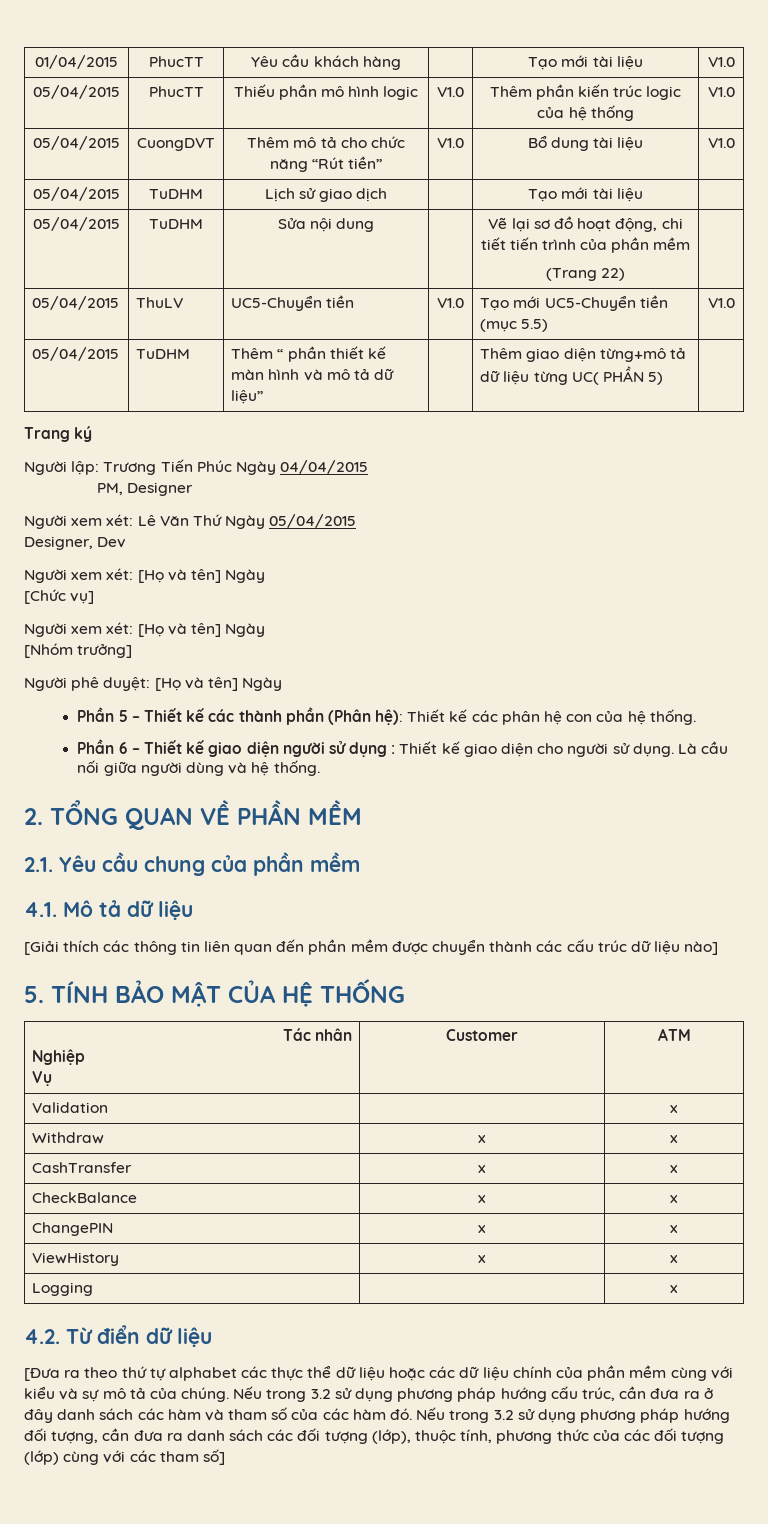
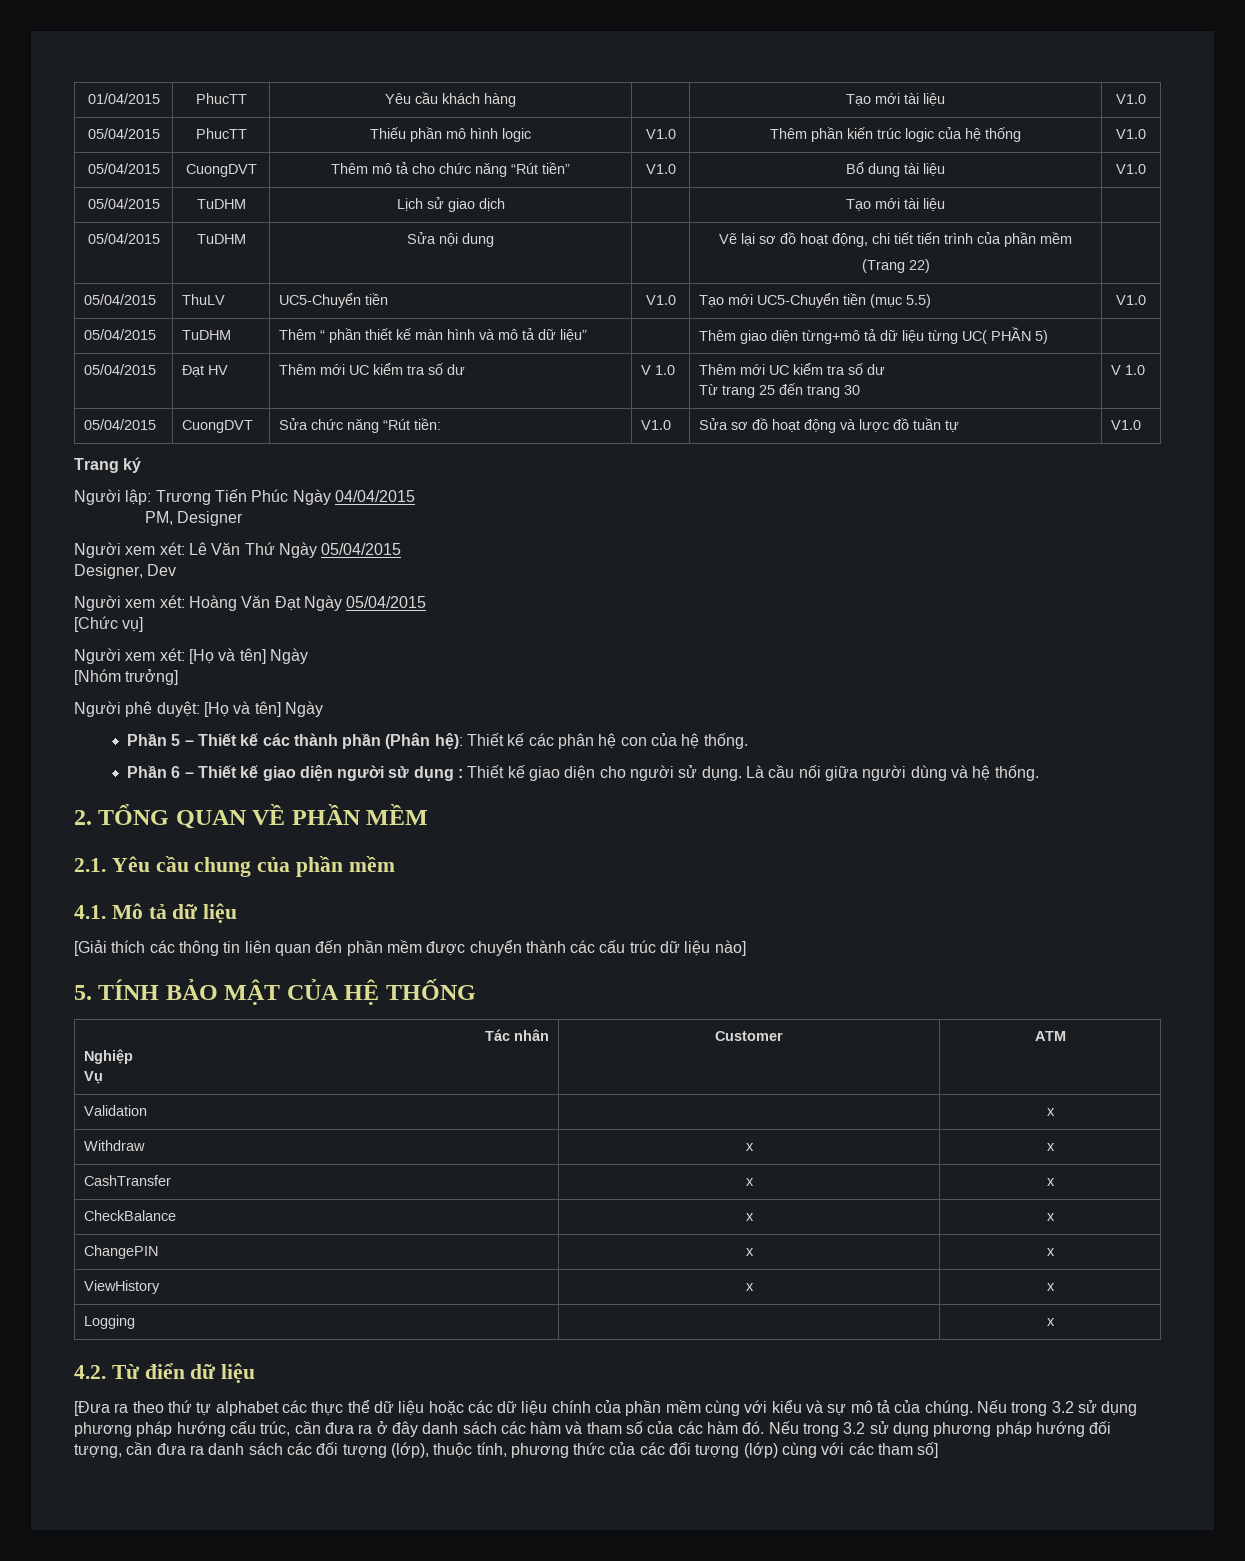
+ 05/04/2015 | Đạt HV | Thêm mới UC kiểm tra số dư | V 1.0 | Thêm mới UC kiểm tra số dư
+ Từ trang 25 đến trang 30 | V 1.0
+ 05/04/2015 | CuongDVT | Sửa chức năng “Rút tiền: | V1.0 | Sửa sơ đồ hoạt động và lược đồ tuần tự | V1.0
  Designer, Dev
- Người xem xét: [Họ và tên] Ngày
+ Người xem xét: Hoàng Văn Đạt Ngày 05/04/2015

